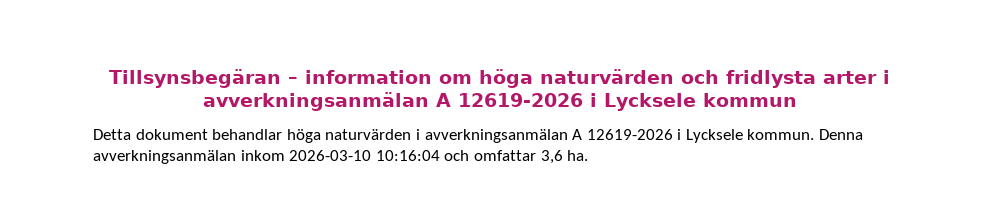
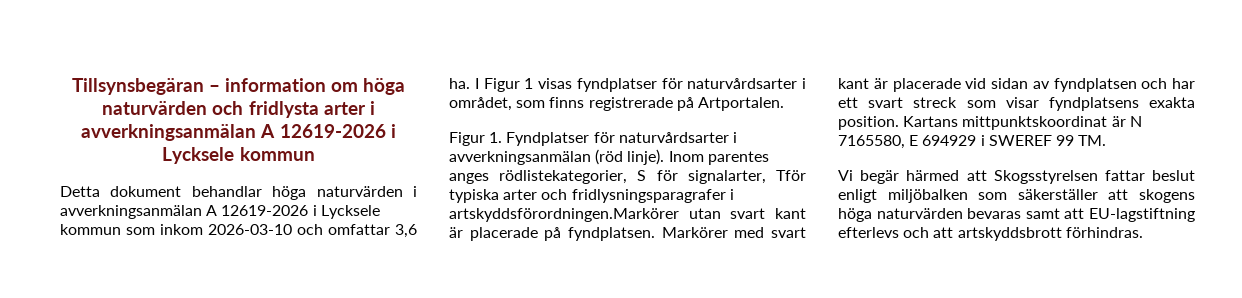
- Detta dokument behandlar höga naturvärden i avverkningsanmälan A 12619-2026 i Lycksele kommun. Denna avverkningsanmälan inkom 2026-03-10 10:16:04 och omfattar 3,6 ha.
+ Detta dokument behandlar höga naturvärden i avverkningsanmälan A 12619-2026 i Lycksele kommun som inkom 2026-03-10 och omfattar 3,6 ha.
+ I Figur 1 visas fyndplatser för naturvårdsarter i området, som finns registrerade på Artportalen.
+ Figur 1. Fyndplatser för naturvårdsarter i avverkningsanmälan (röd linje). Inom parentes anges rödlistekategorier, S för signalarter, Tför typiska arter och fridlysningsparagrafer i artskyddsförordningen.Markörer utan svart kant är placerade på fyndplatsen. Markörer med svart kant är placerade vid sidan av fyndplatsen och har ett svart streck som visar fyndplatsens exakta position. Kartans mittpunktskoordinat är N 7165580, E 694929 i SWEREF 99 TM.
+ Vi begär härmed att Skogsstyrelsen fattar beslut enligt miljöbalken som säkerställer att skogens höga naturvärden bevaras samt att EU-lagstiftning efterlevs och att artskyddsbrott förhindras.

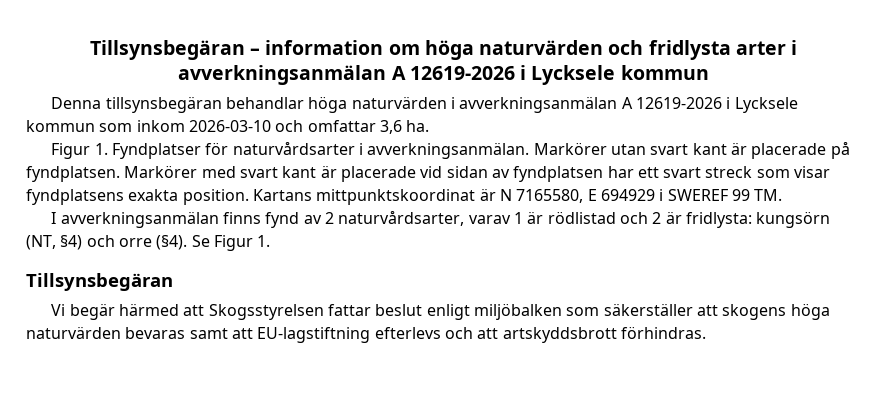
- Detta dokument behandlar höga naturvärden i avverkningsanmälan A 12619-2026 i Lycksele kommun som inkom 2026-03-10 och omfattar 3,6 ha. I Figur 1 visas fyndplatser för naturvårdsarter i området, som finns registrerade på Artportalen.
+ Denna tillsynsbegäran behandlar höga naturvärden i avverkningsanmälan A 12619-2026 i Lycksele kommun som inkom 2026-03-10 och omfattar 3,6 ha.
- Figur 1. Fyndplatser för naturvårdsarter i avverkningsanmälan (röd linje). Inom parentes anges rödlistekategorier, S för signalarter, Tför typiska arter och fridlysningsparagrafer i artskyddsförordningen.Markörer utan svart kant är placerade på fyndplatsen.
+ Figur 1. Fyndplatser för naturvårdsarter i avverkningsanmälan. Markörer utan svart kant är placerade på fyndplatsen.
- Markörer med svart kant är placerade vid sidan av fyndplatsen och har ett svart streck som visar fyndplatsens exakta position.
+ Markörer med svart kant är placerade vid sidan av fyndplatsen har ett svart streck som visar fyndplatsens exakta position.
+ I avverkningsanmälan finns fynd av 2 naturvårdsarter, varav 1 är rödlistad och 2 är fridlysta: kungsörn (NT, §4) och orre (§4). Se Figur 1.
+ Tillsynsbegäran

